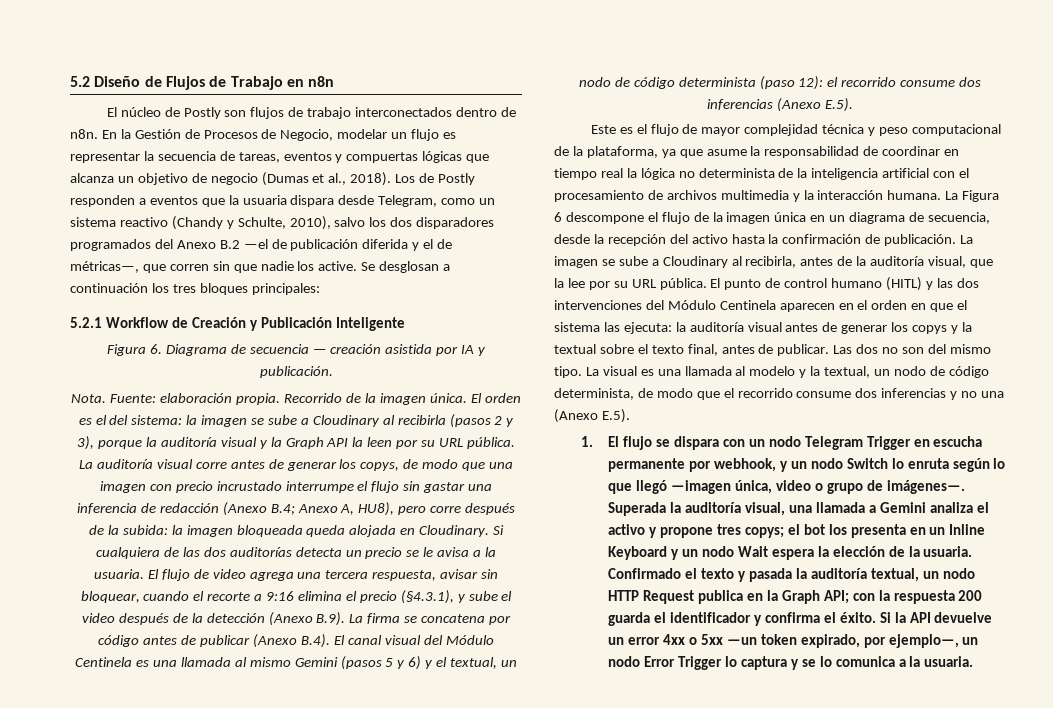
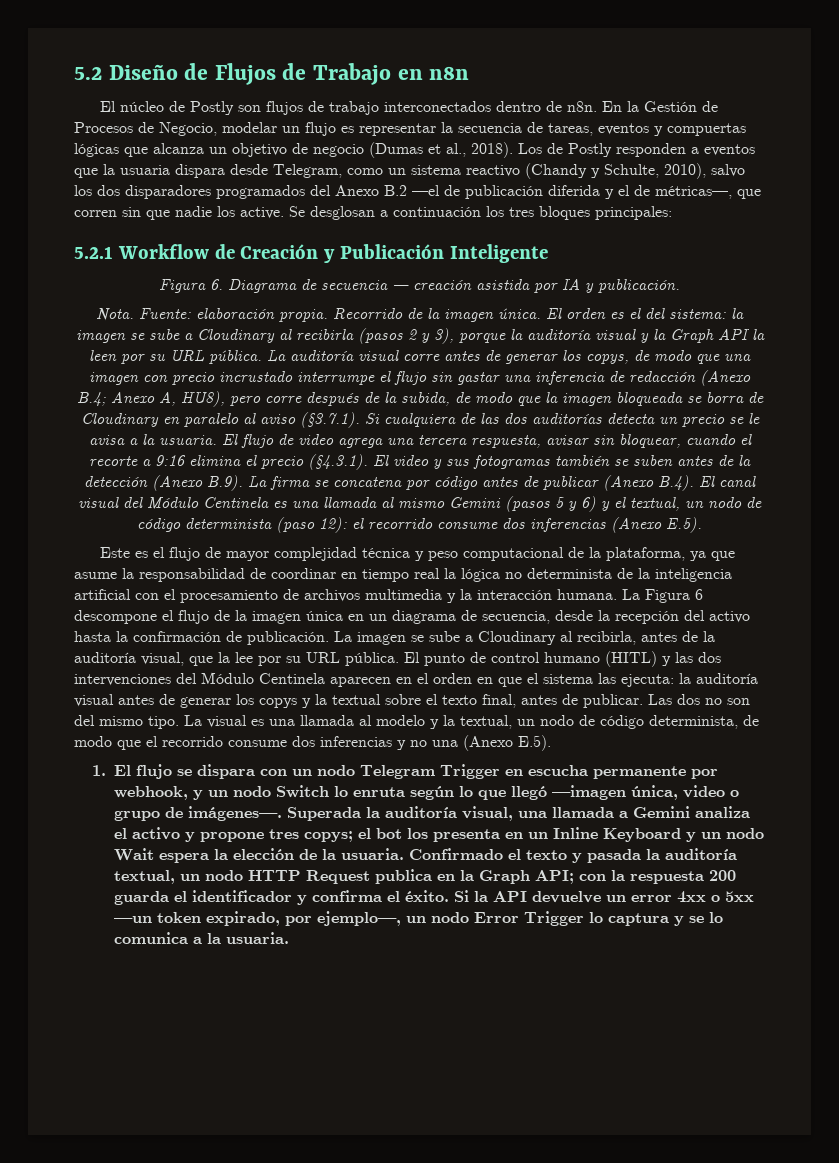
- La auditoría visual corre antes de generar los copys, de modo que una imagen con precio incrustado interrumpe el flujo sin gastar una inferencia de redacción (Anexo B.4; Anexo A, HU8), pero corre después de la subida: la imagen bloqueada queda alojada en Cloudinary. Si cualquiera de las dos auditorías detecta un precio se le avisa a la usuaria.
+ La auditoría visual corre antes de generar los copys, de modo que una imagen con precio incrustado interrumpe el flujo sin gastar una inferencia de redacción (Anexo B.4; Anexo A, HU8), pero corre después de la subida, de modo que la imagen bloqueada se borra de Cloudinary en paralelo al aviso (§3.7.1). Si cualquiera de las dos auditorías detecta un precio se le avisa a la usuaria.
- El flujo de video agrega una tercera respuesta, avisar sin bloquear, cuando el recorte a 9:16 elimina el precio (§4.3.1), y sube el video después de la detección (Anexo B.9). La firma se concatena por código antes de publicar (Anexo B.4). El canal visual del Módulo Centinela es una llamada al mismo Gemini (pasos 5 y 6) y el textual, un nodo de código determinista (paso 12):
+ El flujo de video agrega una tercera respuesta, avisar sin bloquear, cuando el recorte a 9:16 elimina el precio (§4.3.1). El video y sus fotogramas también se suben antes de la detección (Anexo B.9). La firma se concatena por código antes de publicar (Anexo B.4). El canal visual del Módulo Centinela es una llamada al mismo Gemini (pasos 5 y 6) y el textual, un nodo de código determinista (paso 12):

